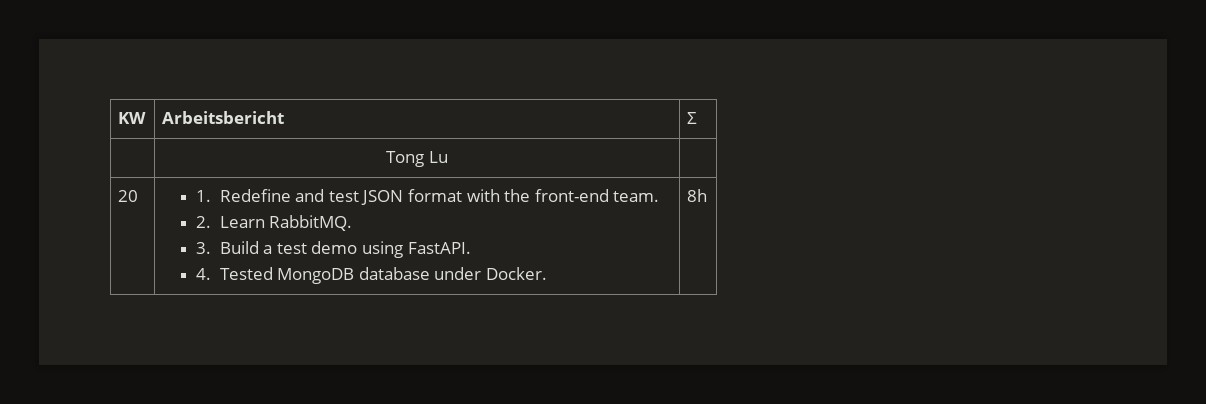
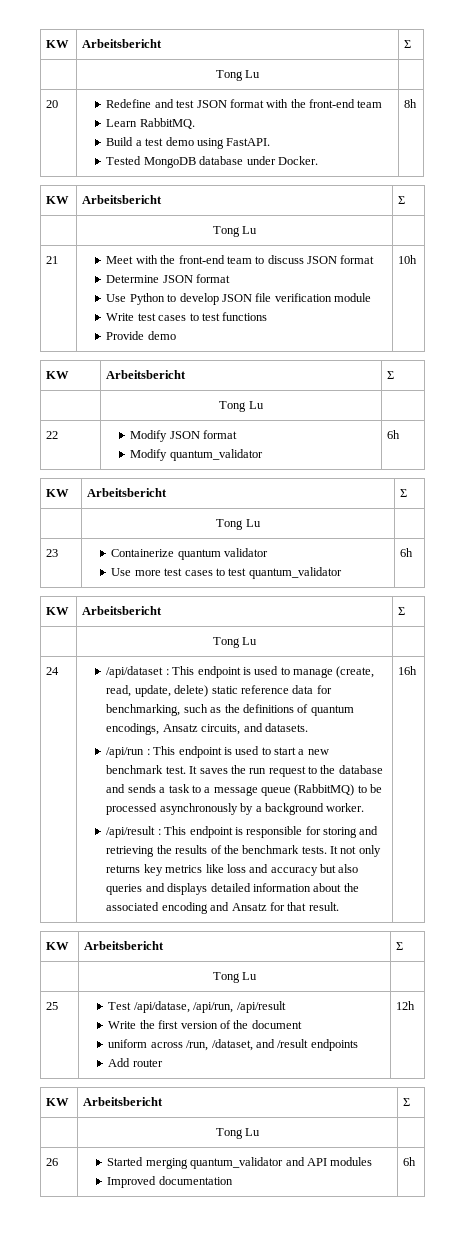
- 20 | 1. Redefine and test JSON format with the front-end team.
- 2. Learn RabbitMQ.
- 3. Build a test demo using FastAPI.
- 4. Tested MongoDB database under Docker. | 8h
+ 20 | Redefine and test JSON format with the front-end team
+ Learn RabbitMQ.
+ Build a test demo using FastAPI.
+ Tested MongoDB database under Docker. | 8h
+ KW | Arbeitsbericht | Σ
+ | Tong Lu |
+ 21 | Meet with the front-end team to discuss JSON format
+ Determine JSON format
+ Use Python to develop JSON file verification module
+ Write test cases to test functions
+ Provide demo | 10h
+ KW | Arbeitsbericht | Σ
+ | Tong Lu |
+ 22 | Modify JSON format
+ Modify quantum_validator | 6h
+ KW | Arbeitsbericht | Σ
+ | Tong Lu |
+ 23 | Containerize quantum validator
+ Use more test cases to test quantum_validator | 6h
+ KW | Arbeitsbericht | Σ
+ | Tong Lu |
+ 24 | /api/dataset : This endpoint is used to manage (create, read, update, delete) static reference data for benchmarking, such as the definitions of quantum encodings, Ansatz circuits, and datasets.
+ /api/run : This endpoint is used to start a new benchmark test. It saves the run request to the database and sends a task to a message queue (RabbitMQ) to be processed asynchronously by a background worker.
+ /api/result : This endpoint is responsible for storing and retrieving the results of the benchmark tests. It not only returns key metrics like loss and accuracy but also queries and displays detailed information about the associated encoding and Ansatz for that result. | 16h
+ KW | Arbeitsbericht | Σ
+ | Tong Lu |
+ 25 | Test /api/datase, /api/run, /api/result
+ Write the first version of the document
+ uniform across /run, /dataset, and /result endpoints
+ Add router | 12h
+ KW | Arbeitsbericht | Σ
+ | Tong Lu |
+ 26 | Started merging quantum_validator and API modules
+ Improved documentation | 6h

